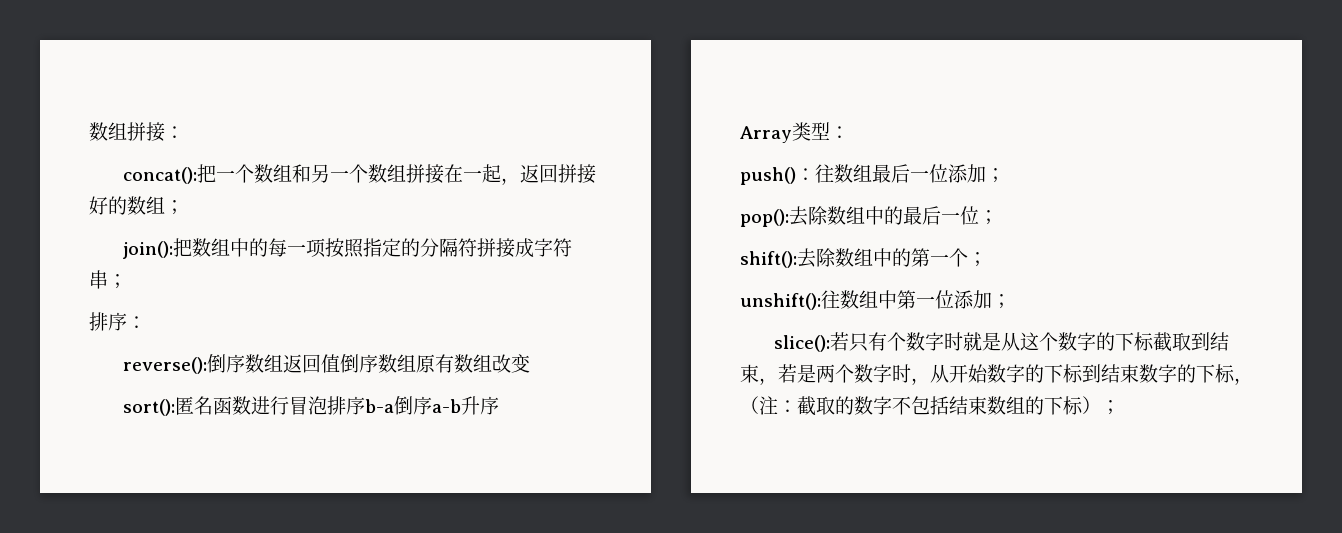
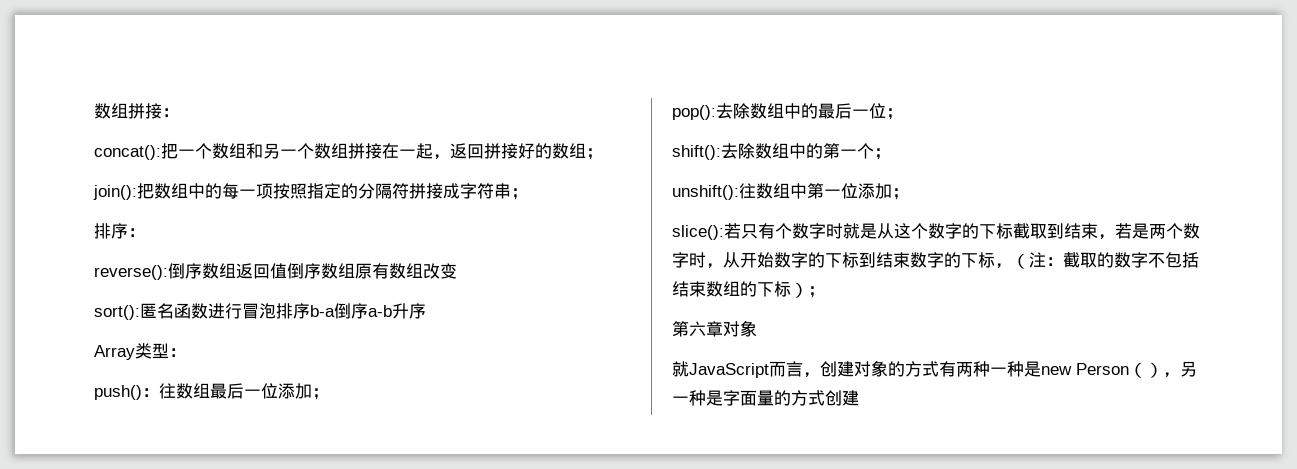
+ 第六章对象
+ 就JavaScript而言，创建对象的方式有两种一种是new Person（），另一种是字面量的方式创建

